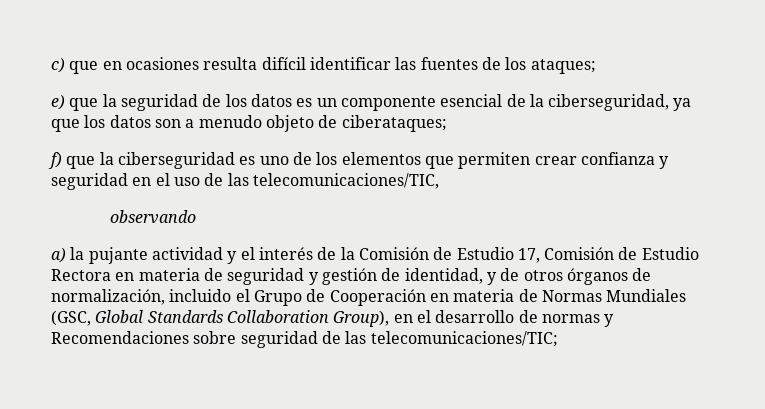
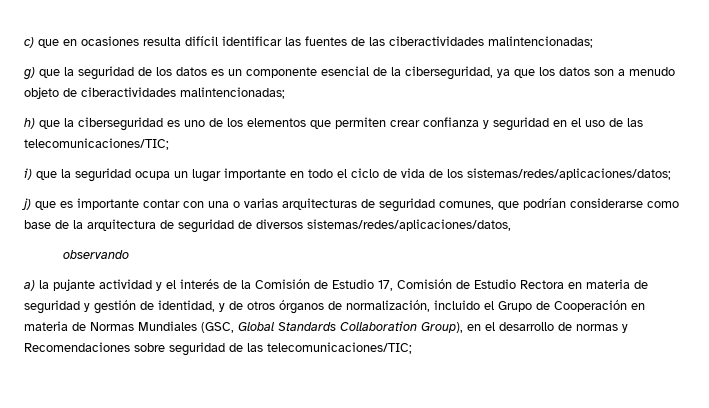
- c) que en ocasiones resulta difícil identificar las fuentes de los ataques;
- e) que la seguridad de los datos es un componente esencial de la ciberseguridad, ya que los datos son a menudo objeto de ciberataques;
- f) que la ciberseguridad es uno de los elementos que permiten crear confianza y seguridad en el uso de las telecomunicaciones/TIC,
+ c) que en ocasiones resulta difícil identificar las fuentes de las ciberactividades malintencionadas;
+ g) que la seguridad de los datos es un componente esencial de la ciberseguridad, ya que los datos son a menudo objeto de ciberactividades malintencionadas;
+ h) que la ciberseguridad es uno de los elementos que permiten crear confianza y seguridad en el uso de las telecomunicaciones/TIC;
+ i) que la seguridad ocupa un lugar importante en todo el ciclo de vida de los sistemas/redes/aplicaciones/datos;
+ j) que es importante contar con una o varias arquitecturas de seguridad comunes, que podrían considerarse como base de la arquitectura de seguridad de diversos sistemas/redes/aplicaciones/datos,

